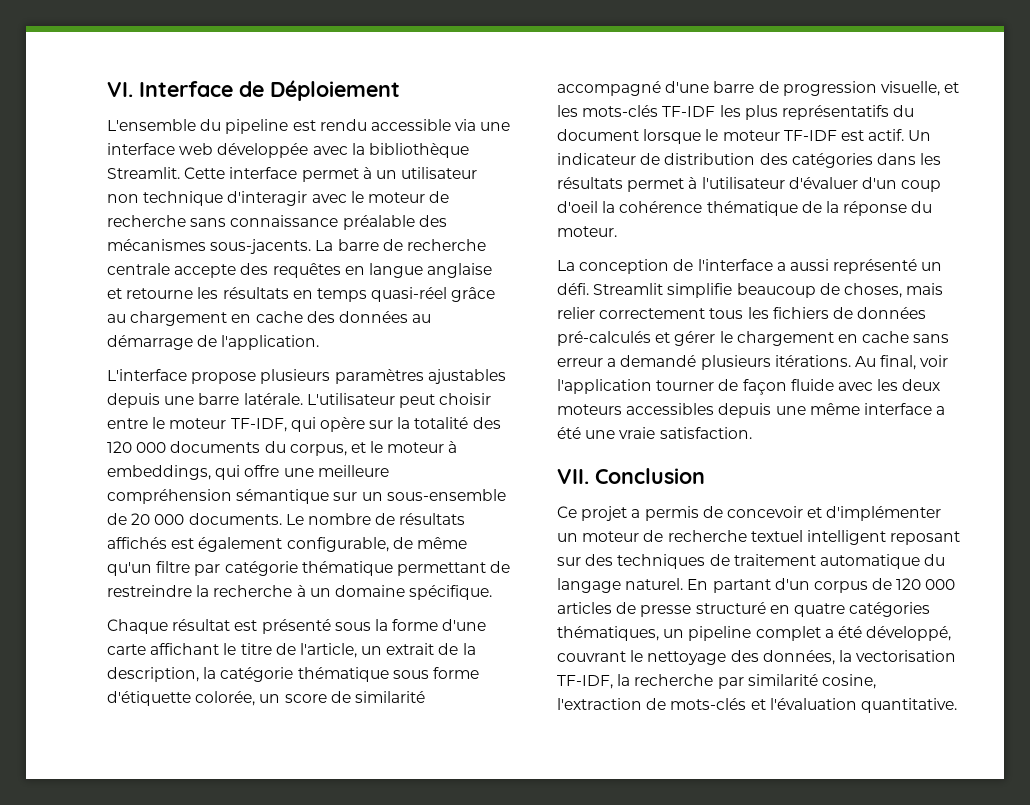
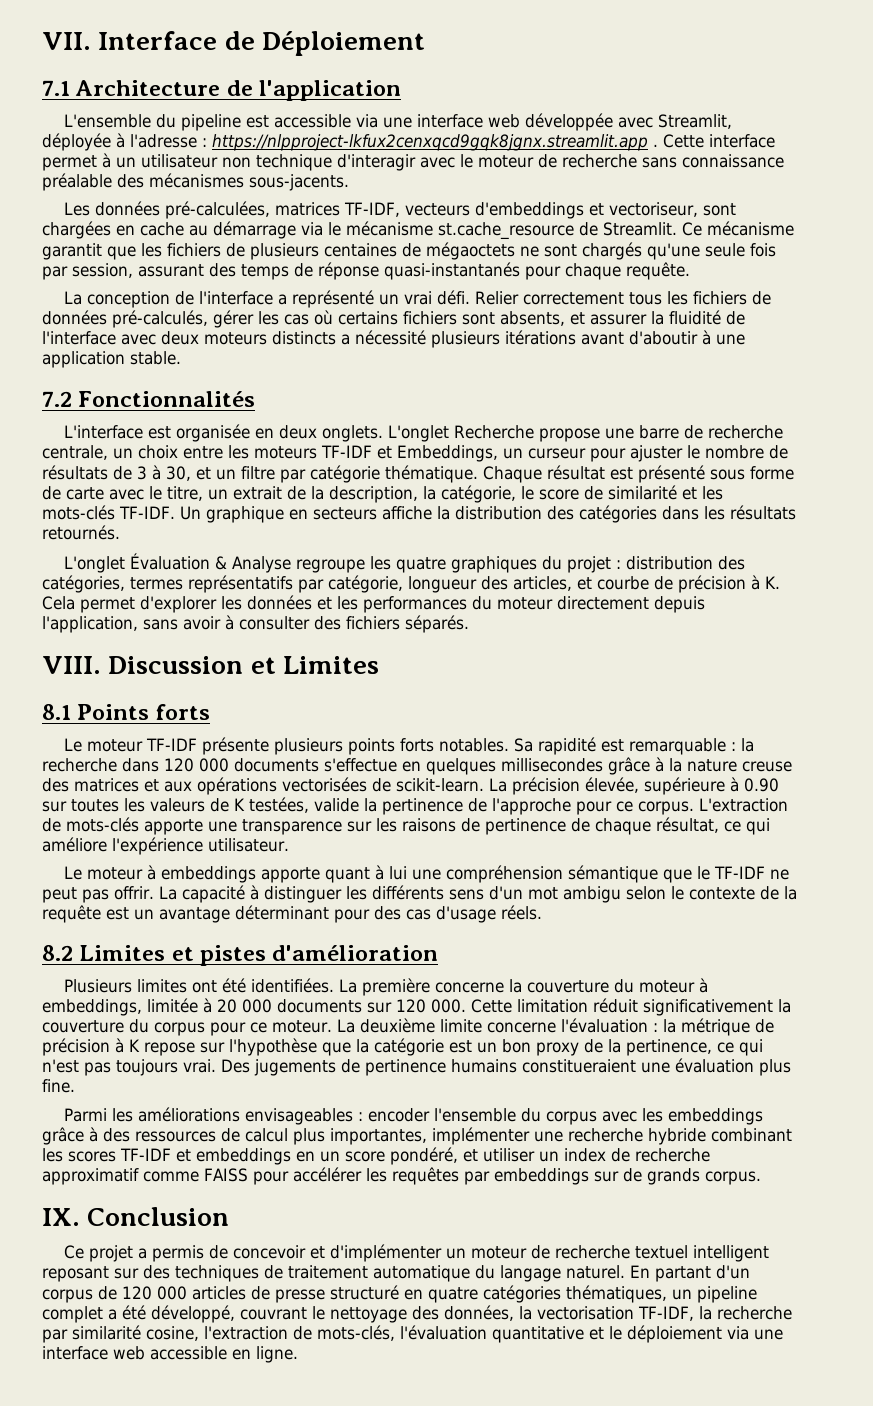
- VI. Interface de Déploiement
+ VII. Interface de Déploiement
+ 7.1 Architecture de l'application
- L'ensemble du pipeline est rendu accessible via une interface web développée avec la bibliothèque Streamlit.
+ L'ensemble du pipeline est accessible via une interface web développée avec Streamlit, déployée à l'adresse : https://nlpproject-lkfux2cenxqcd9gqk8jgnx.streamlit.app .
- Cette interface permet à un utilisateur non technique d'interagir avec le moteur de recherche sans connaissance préalable des mécanismes sous-jacents. La barre de recherche centrale accepte des requêtes en langue anglaise et retourne les résultats en temps quasi-réel grâce au chargement en cache des données au démarrage de l'application.
- L'interface propose plusieurs paramètres ajustables depuis une barre latérale. L'utilisateur peut choisir entre le moteur TF-IDF, qui opère sur la totalité des 120 000 documents du corpus, et le moteur à embeddings, qui offre une meilleure compréhension sémantique sur un sous-ensemble de 20 000 documents. Le nombre de résultats affichés est également configurable, de même qu'un filtre par catégorie thématique permettant de restreindre la recherche à un domaine spécifique.
- Chaque résultat est présenté sous la forme d'une carte affichant le titre de l'article, un extrait de la description, la catégorie thématique sous forme d'étiquette colorée, un score de similarité accompagné d'une barre de progression visuelle, et les mots-clés TF-IDF les plus représentatifs du document lorsque le moteur TF-IDF est actif. Un indicateur de distribution des catégories dans les résultats permet à l'utilisateur d'évaluer d'un coup d'oeil la cohérence thématique de la réponse du moteur.
- La conception de l'interface a aussi représenté un défi. Streamlit simplifie beaucoup de choses, mais relier correctement tous les fichiers de données pré-calculés et gérer le chargement en cache sans erreur a demandé plusieurs itérations. Au final, voir l'application tourner de façon fluide avec les deux moteurs accessibles depuis une même interface a été une vraie satisfaction.
- VII. Conclusion
+ Cette interface permet à un utilisateur non technique d'interagir avec le moteur de recherche sans connaissance préalable des mécanismes sous-jacents.
+ Les données pré-calculées, matrices TF-IDF, vecteurs d'embeddings et vectoriseur, sont chargées en cache au démarrage via le mécanisme st.cache_resource de Streamlit. Ce mécanisme garantit que les fichiers de plusieurs centaines de mégaoctets ne sont chargés qu'une seule fois par session, assurant des temps de réponse quasi-instantanés pour chaque requête.
+ La conception de l'interface a représenté un vrai défi. Relier correctement tous les fichiers de données pré-calculés, gérer les cas où certains fichiers sont absents, et assurer la fluidité de l'interface avec deux moteurs distincts a nécessité plusieurs itérations avant d'aboutir à une application stable.
+ 7.2 Fonctionnalités
+ L'interface est organisée en deux onglets. L'onglet Recherche propose une barre de recherche centrale, un choix entre les moteurs TF-IDF et Embeddings, un curseur pour ajuster le nombre de résultats de 3 à 30, et un filtre par catégorie thématique. Chaque résultat est présenté sous forme de carte avec le titre, un extrait de la description, la catégorie, le score de similarité et les mots-clés TF-IDF. Un graphique en secteurs affiche la distribution des catégories dans les résultats retournés.
+ L'onglet Évaluation & Analyse regroupe les quatre graphiques du projet : distribution des catégories, termes représentatifs par catégorie, longueur des articles, et courbe de précision à K. Cela permet d'explorer les données et les performances du moteur directement depuis l'application, sans avoir à consulter des fichiers séparés.
+ VIII. Discussion et Limites
+ 8.1 Points forts
+ Le moteur TF-IDF présente plusieurs points forts notables. Sa rapidité est remarquable : la recherche dans 120 000 documents s'effectue en quelques millisecondes grâce à la nature creuse des matrices et aux opérations vectorisées de scikit-learn. La précision élevée, supérieure à 0.90 sur toutes les valeurs de K testées, valide la pertinence de l'approche pour ce corpus. L'extraction de mots-clés apporte une transparence sur les raisons de pertinence de chaque résultat, ce qui améliore l'expérience utilisateur.
+ Le moteur à embeddings apporte quant à lui une compréhension sémantique que le TF-IDF ne peut pas offrir. La capacité à distinguer les différents sens d'un mot ambigu selon le contexte de la requête est un avantage déterminant pour des cas d'usage réels.
+ 8.2 Limites et pistes d'amélioration
+ Plusieurs limites ont été identifiées. La première concerne la couverture du moteur à embeddings, limitée à 20 000 documents sur 120 000. Cette limitation réduit significativement la couverture du corpus pour ce moteur. La deuxième limite concerne l'évaluation : la métrique de précision à K repose sur l'hypothèse que la catégorie est un bon proxy de la pertinence, ce qui n'est pas toujours vrai. Des jugements de pertinence humains constitueraient une évaluation plus fine.
+ Parmi les améliorations envisageables : encoder l'ensemble du corpus avec les embeddings grâce à des ressources de calcul plus importantes, implémenter une recherche hybride combinant les scores TF-IDF et embeddings en un score pondéré, et utiliser un index de recherche approximatif comme FAISS pour accélérer les requêtes par embeddings sur de grands corpus.
+ IX. Conclusion
- En partant d'un corpus de 120 000 articles de presse structuré en quatre catégories thématiques, un pipeline complet a été développé, couvrant le nettoyage des données, la vectorisation TF-IDF, la recherche par similarité cosine, l'extraction de mots-clés et l'évaluation quantitative.
+ En partant d'un corpus de 120 000 articles de presse structuré en quatre catégories thématiques, un pipeline complet a été développé, couvrant le nettoyage des données, la vectorisation TF-IDF, la recherche par similarité cosine, l'extraction de mots-clés, l'évaluation quantitative et le déploiement via une interface web accessible en ligne.

